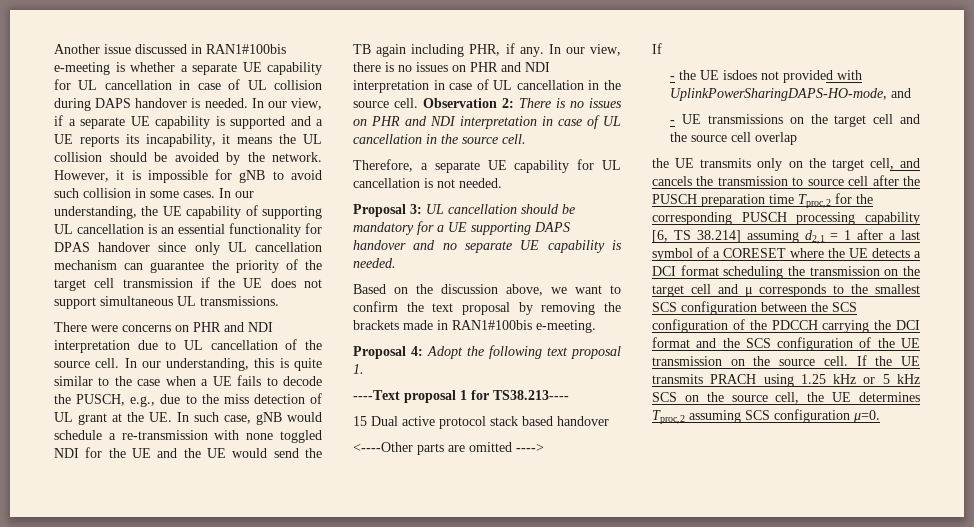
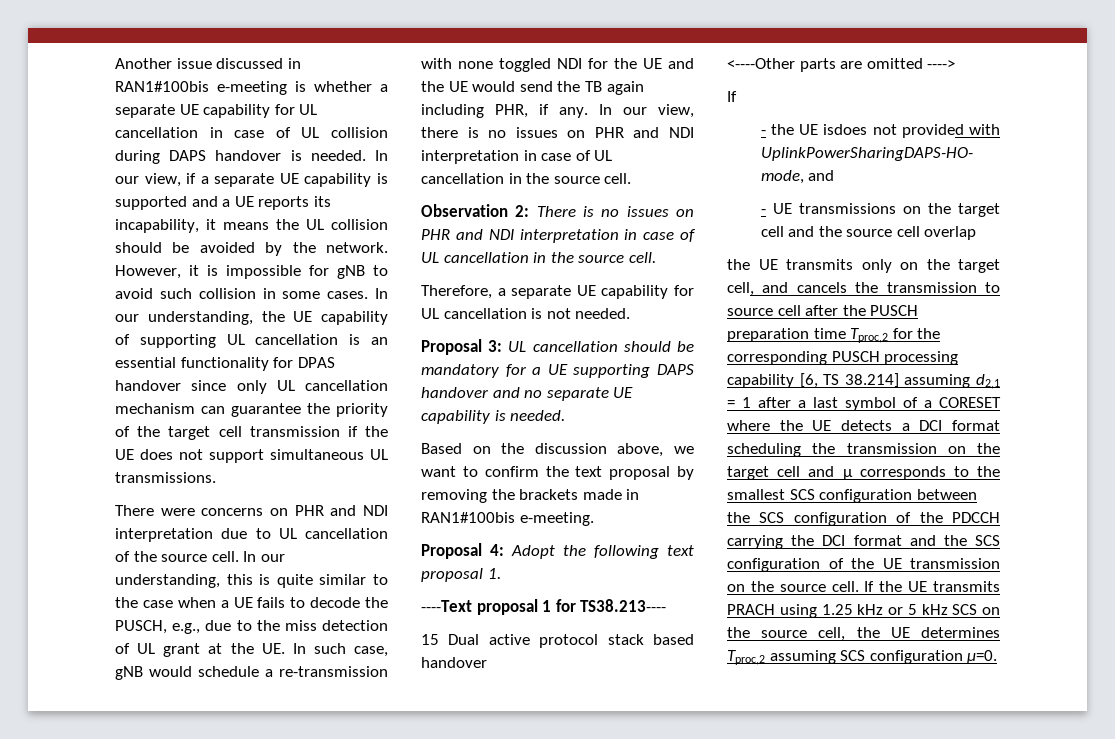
- In our view, there is no issues on PHR and NDI interpretation in case of UL cancellation in the source cell. Observation 2: There is no issues on PHR and NDI interpretation in case of UL cancellation in the source cell.
+ In our view, there is no issues on PHR and NDI interpretation in case of UL cancellation in the source cell.
+ Observation 2: There is no issues on PHR and NDI interpretation in case of UL cancellation in the source cell.

